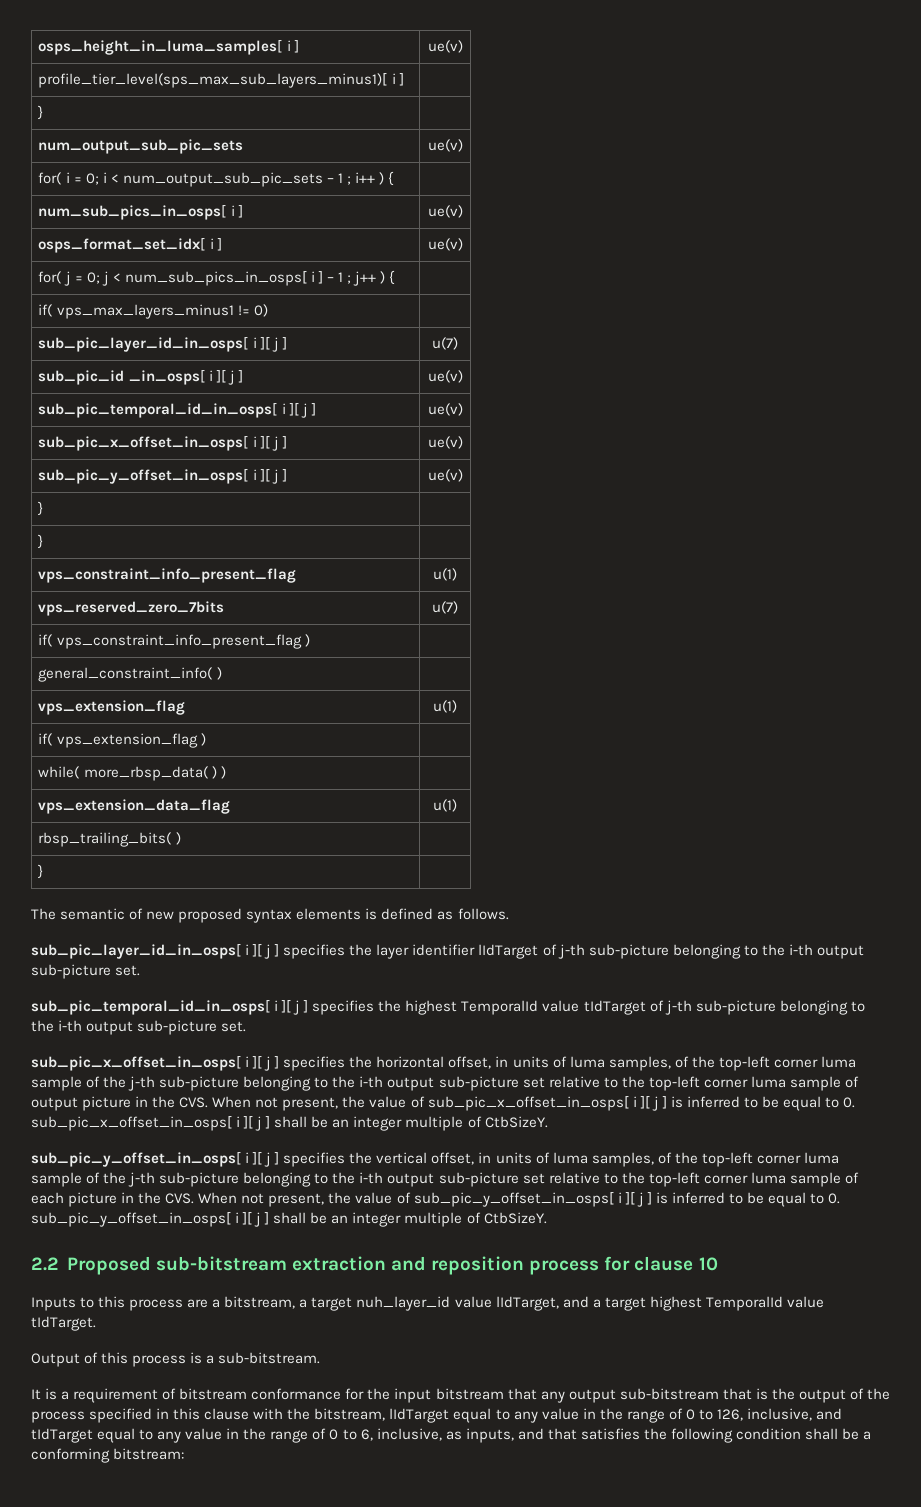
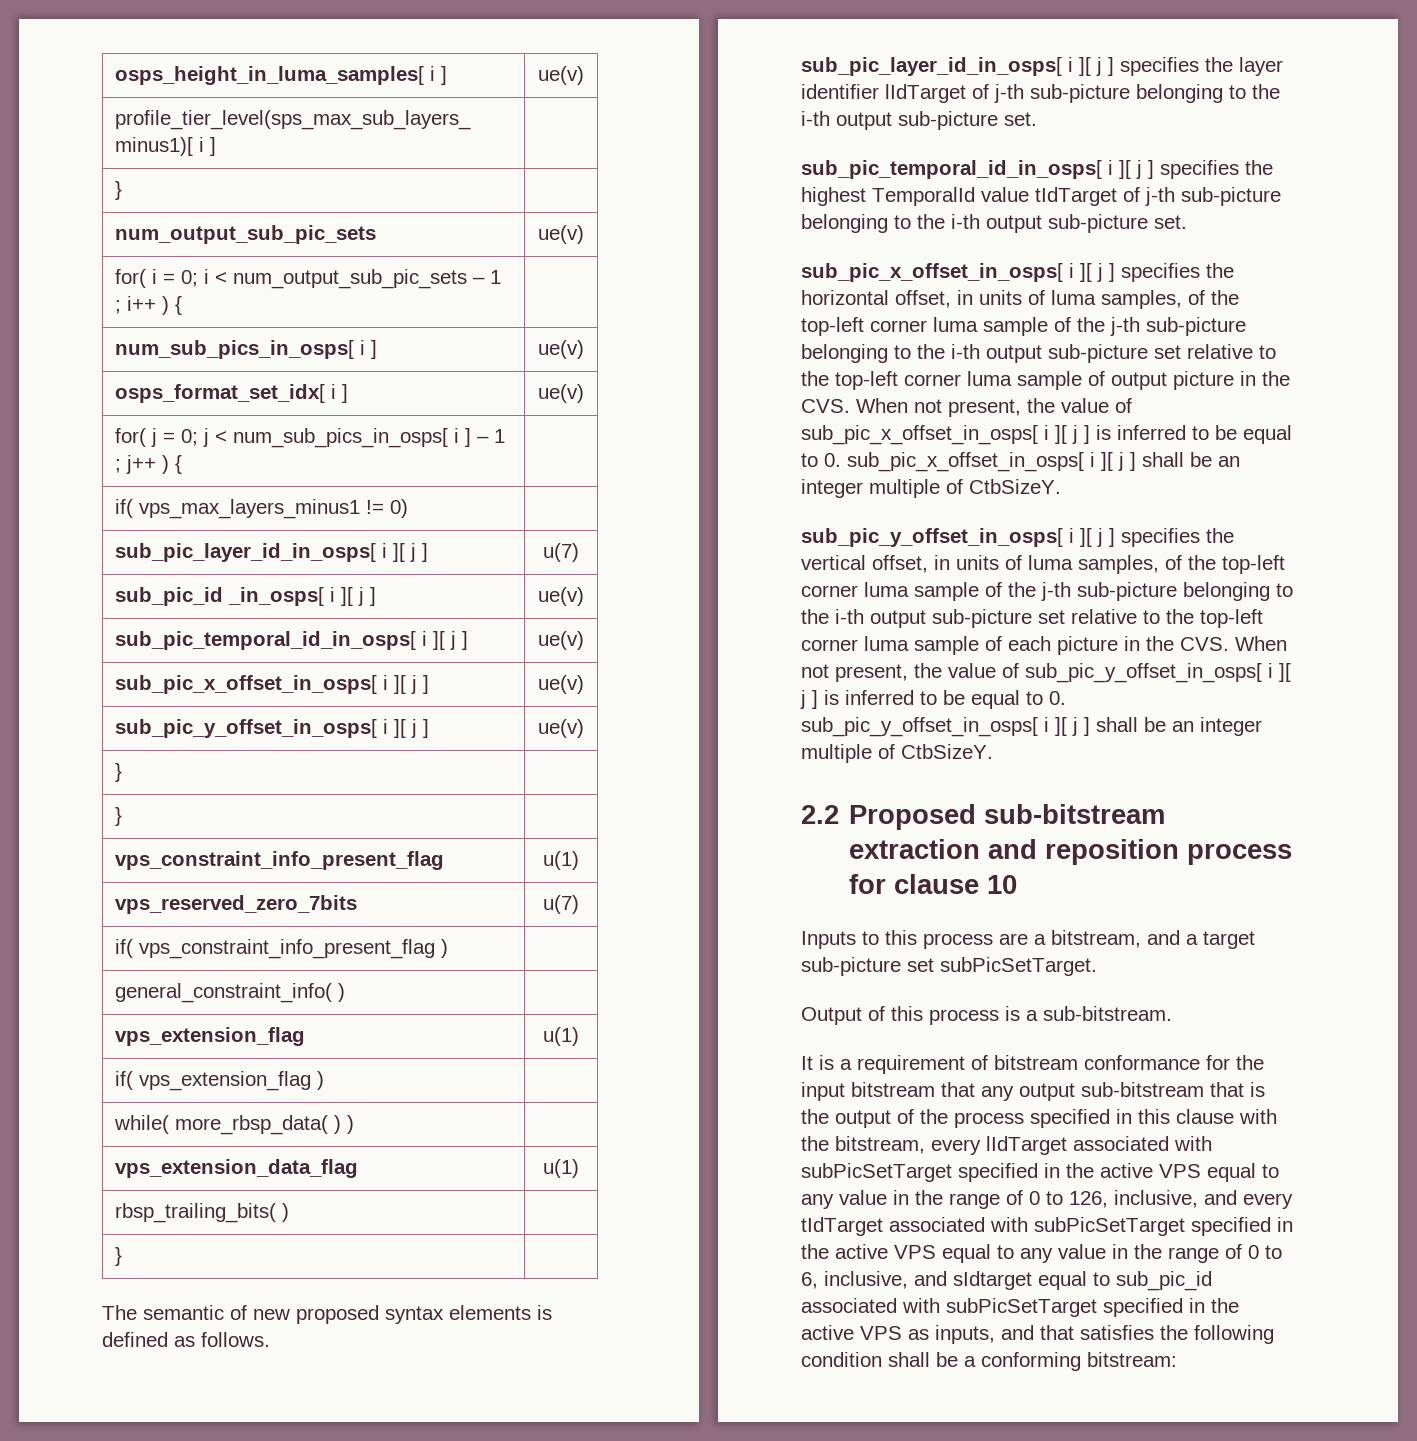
- Inputs to this process are a bitstream, a target nuh_layer_id value lIdTarget, and a target highest TemporalId value tIdTarget.
+ Inputs to this process are a bitstream, and a target sub-picture set subPicSetTarget.
- It is a requirement of bitstream conformance for the input bitstream that any output sub-bitstream that is the output of the process specified in this clause with the bitstream, lIdTarget equal to any value in the range of 0 to 126, inclusive, and tIdTarget equal to any value in the range of 0 to 6, inclusive, as inputs, and that satisfies the following condition shall be a conforming bitstream:
+ It is a requirement of bitstream conformance for the input bitstream that any output sub-bitstream that is the output of the process specified in this clause with the bitstream, every lIdTarget associated with subPicSetTarget specified in the active VPS equal to any value in the range of 0 to 126, inclusive, and every tIdTarget associated with subPicSetTarget specified in the active VPS equal to any value in the range of 0 to 6, inclusive, and sIdtarget equal to sub_pic_id associated with subPicSetTarget specified in the active VPS as inputs, and that satisfies the following condition shall be a conforming bitstream:

